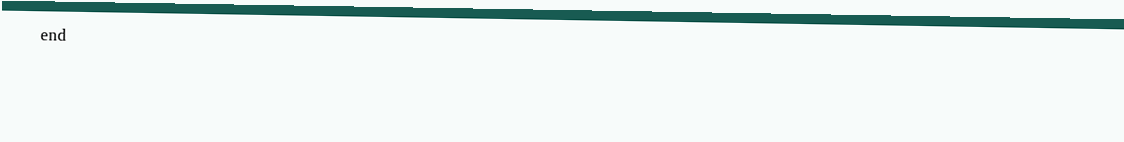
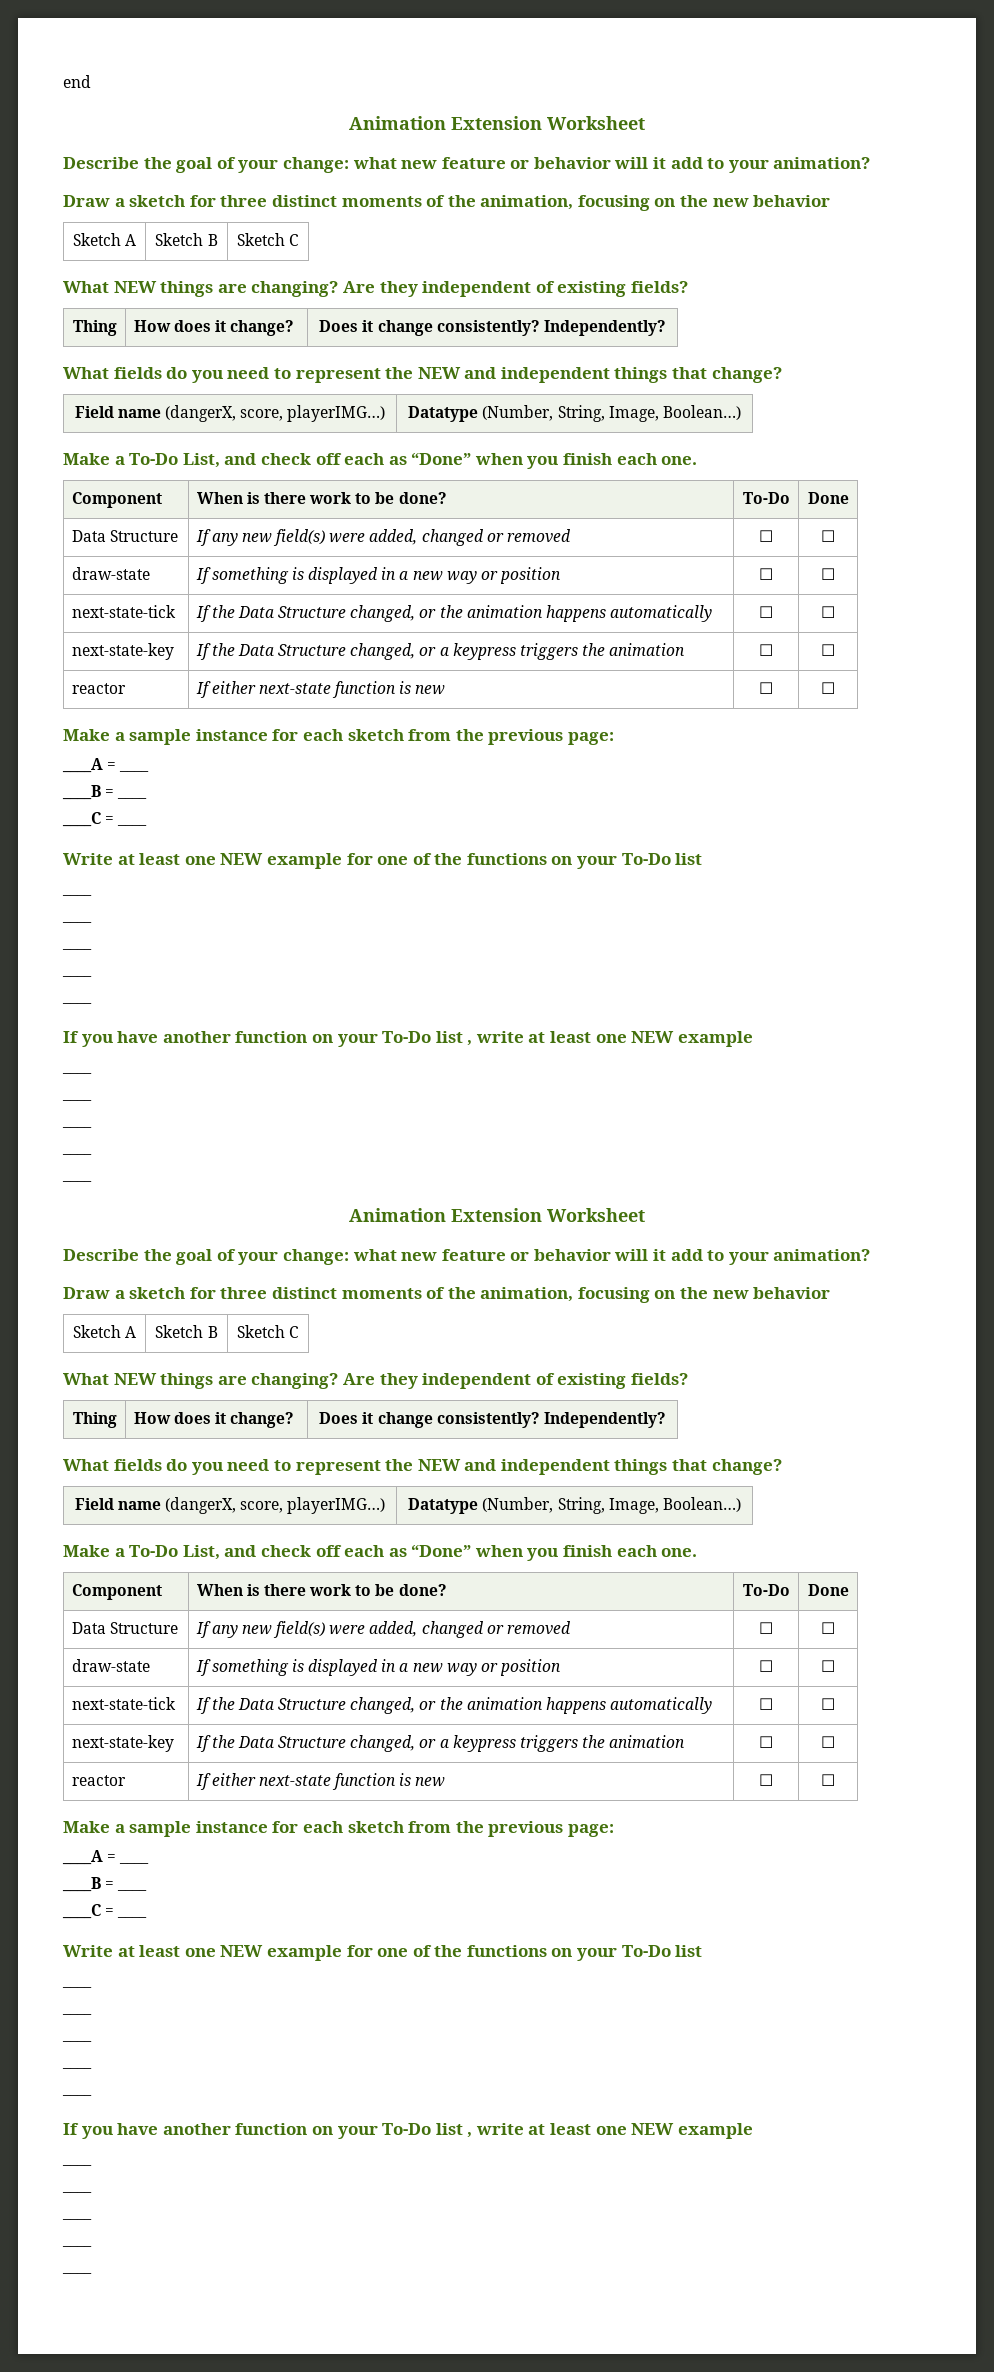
  end
+ Animation Extension Worksheet
+ Describe the goal of your change: what new feature or behavior will it add to your animation?
+ Draw a sketch for three distinct moments of the animation, focusing on the new behavior
+ Sketch A | Sketch B | Sketch C
+ What NEW things are changing? Are they independent of existing fields?
+ Thing | How does it change? | Does it change consistently? Independently?
+ What fields do you need to represent the NEW and independent things that change?
+ Field name (dangerX, score, playerIMG…) | Datatype (Number, String, Image, Boolean…)
+ Make a To-Do List, and check off each as “Done” when you finish each one.
+ Component | When is there work to be done? | To-Do | Done
+ Data Structure | If any new field(s) were added, changed or removed | ☐ | ☐
+ draw-state | If something is displayed in a new way or position | ☐ | ☐
+ next-state-tick | If the Data Structure changed, or the animation happens automatically | ☐ | ☐
+ next-state-key | If the Data Structure changed, or a keypress triggers the animation | ☐ | ☐
+ reactor | If either next-state function is new | ☐ | ☐
+ Make a sample instance for each sketch from the previous page:
+ ____A = ____
+ ____B = ____
+ ____C = ____
+ Write at least one NEW example for one of the functions on your To-Do list
+ ____
+ ____
+ ____
+ ____
+ ____
+ If you have another function on your To-Do list , write at least one NEW example
+ ____
+ ____
+ ____
+ ____
+ ____
+ Animation Extension Worksheet
+ Describe the goal of your change: what new feature or behavior will it add to your animation?
+ Draw a sketch for three distinct moments of the animation, focusing on the new behavior
+ Sketch A | Sketch B | Sketch C
+ What NEW things are changing? Are they independent of existing fields?
+ Thing | How does it change? | Does it change consistently? Independently?
+ What fields do you need to represent the NEW and independent things that change?
+ Field name (dangerX, score, playerIMG…) | Datatype (Number, String, Image, Boolean…)
+ Make a To-Do List, and check off each as “Done” when you finish each one.
+ Component | When is there work to be done? | To-Do | Done
+ Data Structure | If any new field(s) were added, changed or removed | ☐ | ☐
+ draw-state | If something is displayed in a new way or position | ☐ | ☐
+ next-state-tick | If the Data Structure changed, or the animation happens automatically | ☐ | ☐
+ next-state-key | If the Data Structure changed, or a keypress triggers the animation | ☐ | ☐
+ reactor | If either next-state function is new | ☐ | ☐
+ Make a sample instance for each sketch from the previous page:
+ ____A = ____
+ ____B = ____
+ ____C = ____
+ Write at least one NEW example for one of the functions on your To-Do list
+ ____
+ ____
+ ____
+ ____
+ ____
+ If you have another function on your To-Do list , write at least one NEW example
+ ____
+ ____
+ ____
+ ____
+ ____

